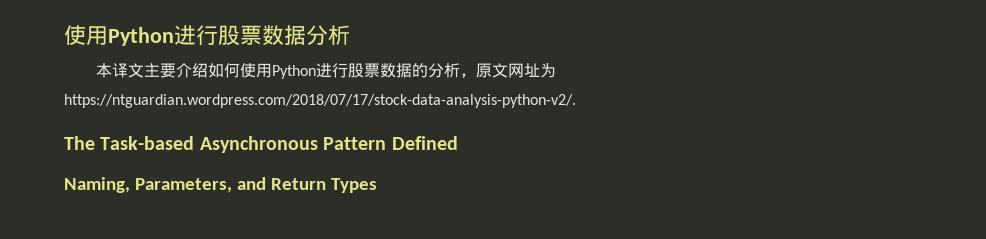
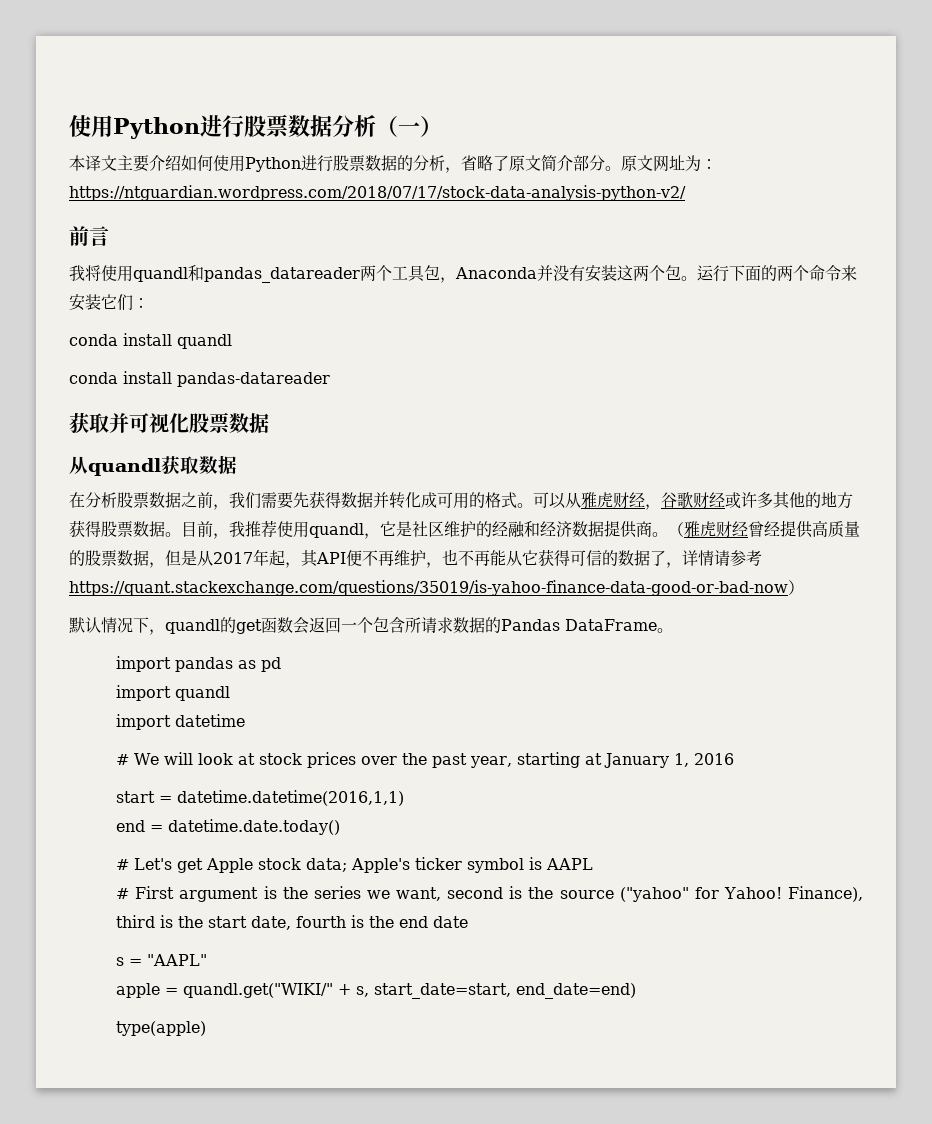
- 使用Python进行股票数据分析
+ 使用Python进行股票数据分析（一）
- 本译文主要介绍如何使用Python进行股票数据的分析，原文网址为https://ntguardian.wordpress.com/2018/07/17/stock-data-analysis-python-v2/.
- The Task-based Asynchronous Pattern Defined
- Naming, Parameters, and Return Types
+ 本译文主要介绍如何使用Python进行股票数据的分析，省略了原文简介部分。原文网址为：https://ntguardian.wordpress.com/2018/07/17/stock-data-analysis-python-v2/
+ 前言
+ 我将使用quandl和pandas_datareader两个工具包，Anaconda并没有安装这两个包。运行下面的两个命令来安装它们：
+ conda install quandl
+ conda install pandas-datareader
+ 获取并可视化股票数据
+ 从quandl获取数据
+ 在分析股票数据之前，我们需要先获得数据并转化成可用的格式。可以从雅虎财经，谷歌财经或许多其他的地方获得股票数据。目前，我推荐使用quandl，它是社区维护的经融和经济数据提供商。（雅虎财经曾经提供高质量的股票数据，但是从2017年起，其API便不再维护，也不再能从它获得可信的数据了，详情请参考https://quant.stackexchange.com/questions/35019/is-yahoo-finance-data-good-or-bad-now）
+ 默认情况下，quandl的get函数会返回一个包含所请求数据的Pandas DataFrame。
+ import pandas as pd
+ import quandl
+ import datetime
+ # We will look at stock prices over the past year, starting at January 1, 2016
+ start = datetime.datetime(2016,1,1)
+ end = datetime.date.today()
+ # Let's get Apple stock data; Apple's ticker symbol is AAPL
+ # First argument is the series we want, second is the source ("yahoo" for Yahoo! Finance), third is the start date, fourth is the end date
+ s = "AAPL"
+ apple = quandl.get("WIKI/" + s, start_date=start, end_date=end)
+ type(apple)

